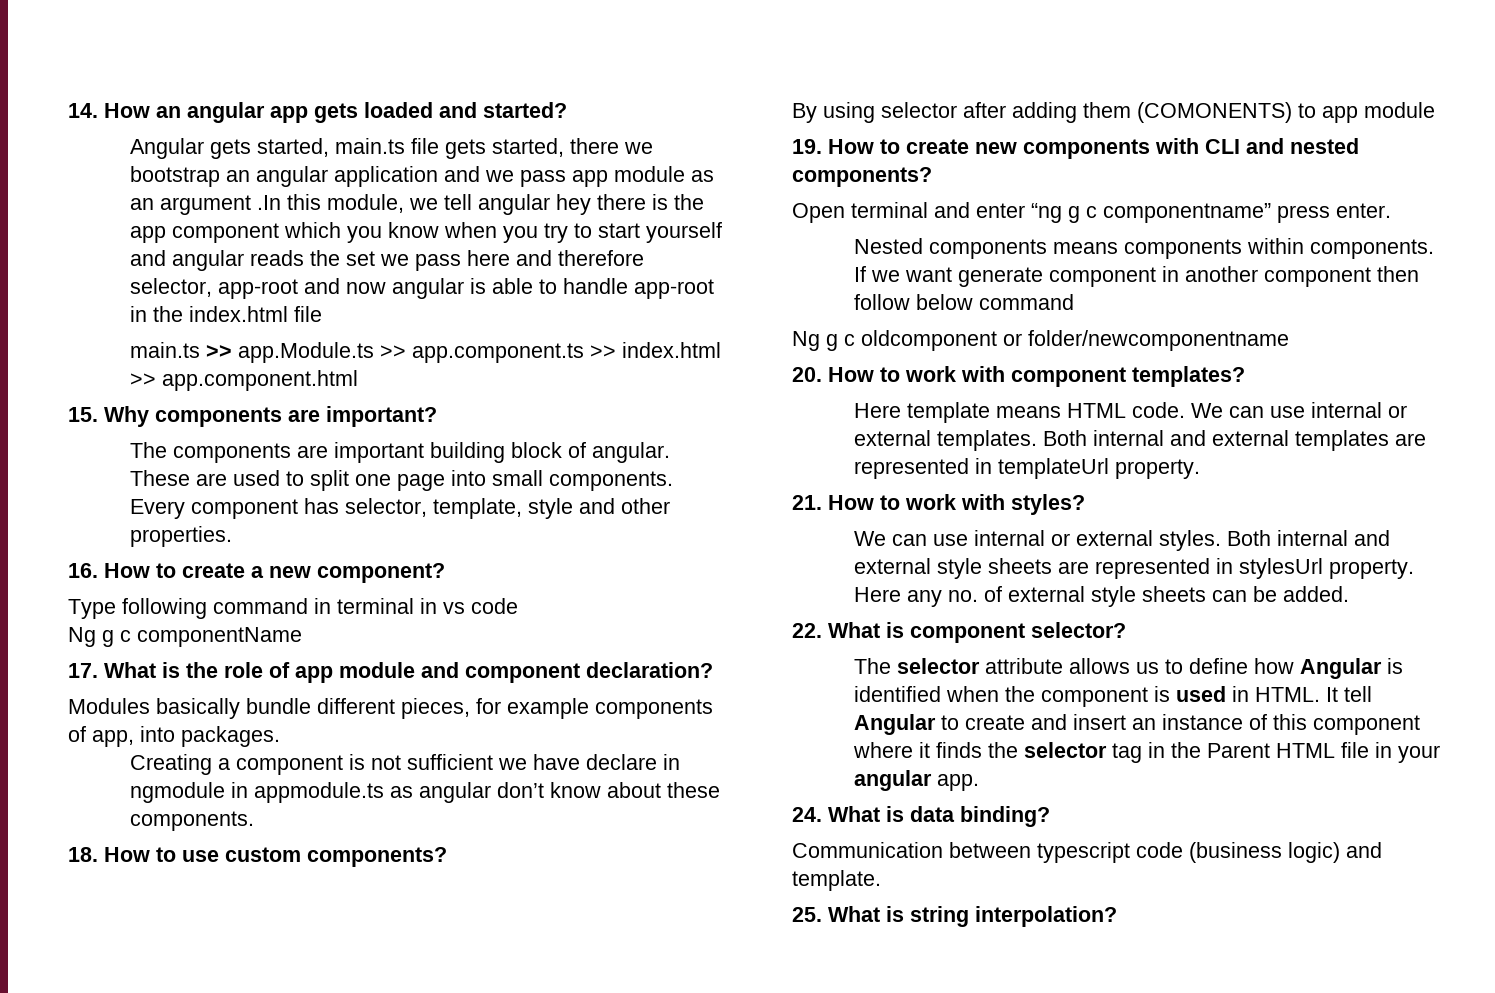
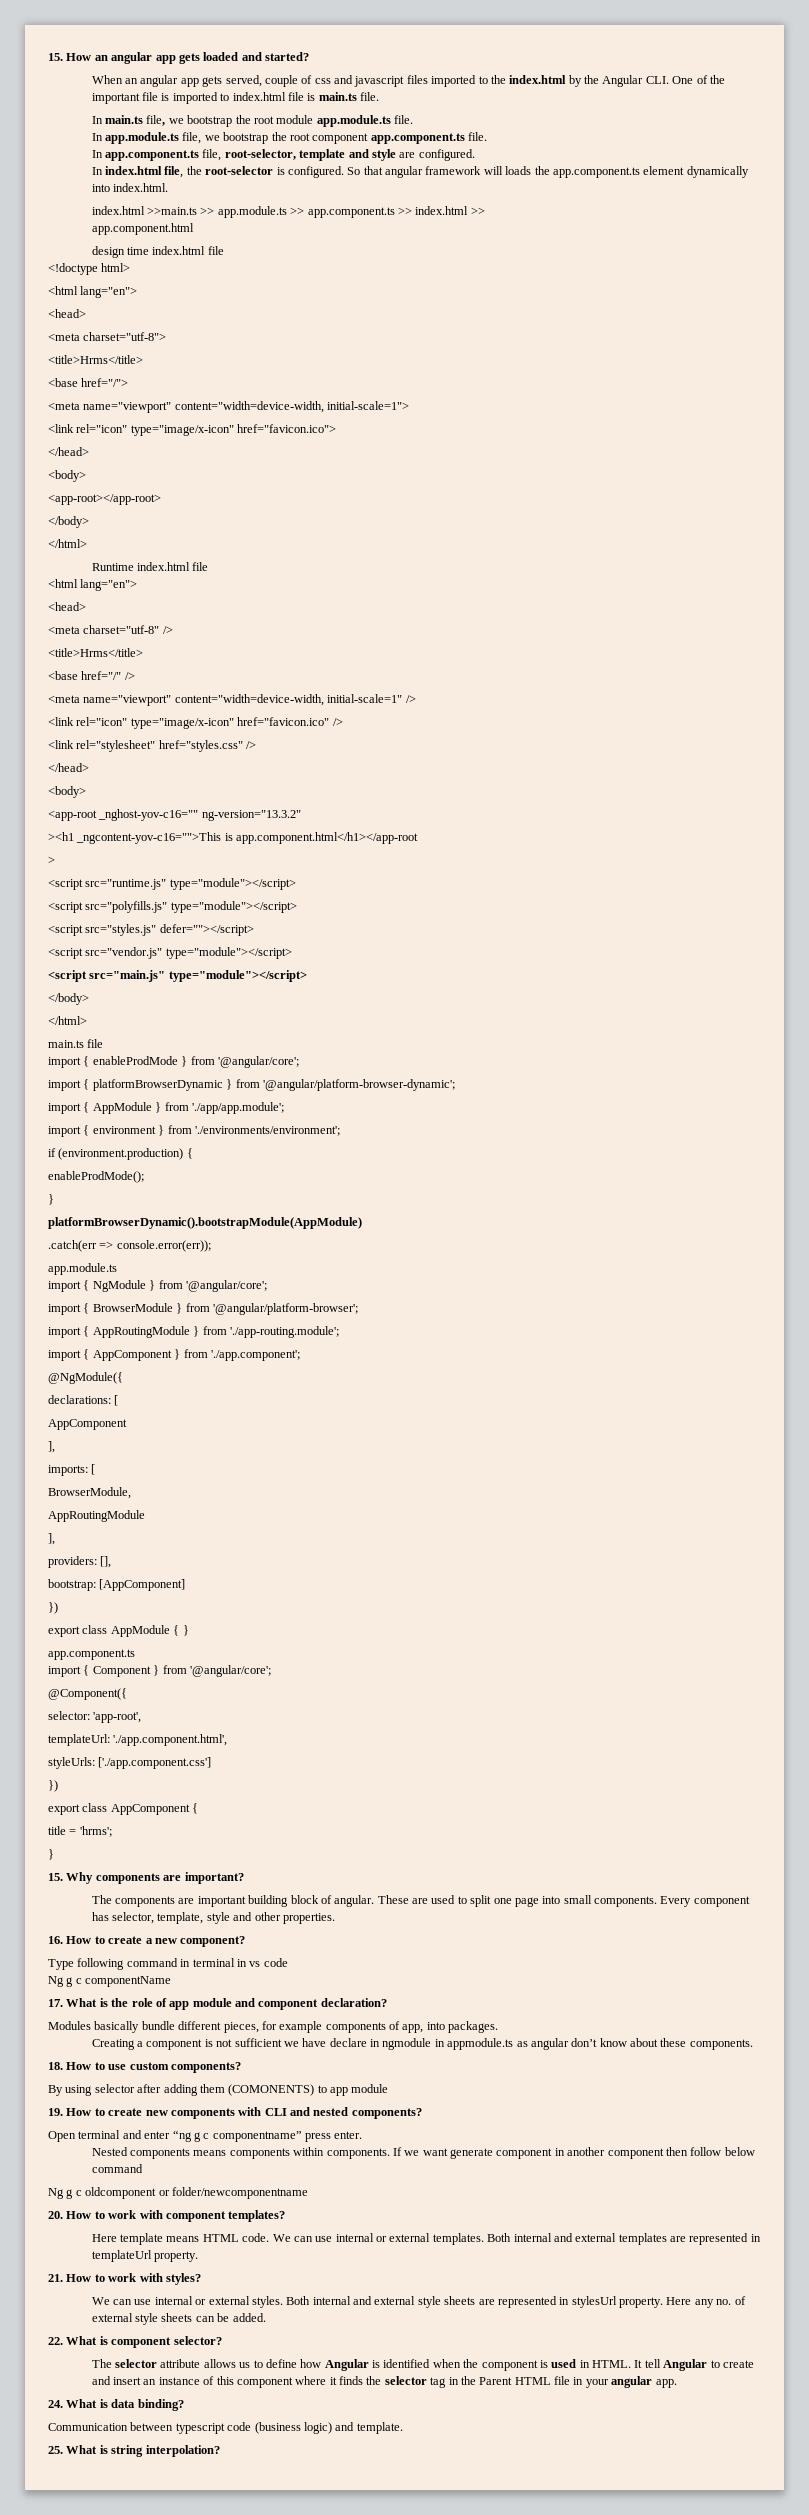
- 14. How an angular app gets loaded and started?
+ 15. How an angular app gets loaded and started?
- Angular gets started, main.ts file gets started, there we bootstrap an angular application and we pass app module as an argument .In this module, we tell angular hey there is the app component which you know when you try to start yourself and angular reads the set we pass here and therefore selector, app-root and now angular is able to handle app-root in the index.html file
- main.ts >> app.Module.ts >> app.component.ts >> index.html >> app.component.html
+ When an angular app gets served, couple of css and javascript files imported to the index.html by the Angular CLI. One of the important file is imported to index.html file is main.ts file.
+ In main.ts file, we bootstrap the root module app.module.ts file.
+ In app.module.ts file, we bootstrap the root component app.component.ts file.
+ In app.component.ts file, root-selector, template and style are configured.
+ In index.html file, the root-selector is configured. So that angular framework will loads the app.component.ts element dynamically into index.html.
+ index.html >>main.ts >> app.module.ts >> app.component.ts >> index.html >>
+ app.component.html
+ design time index.html file
+ <!doctype html>
+ <html lang="en">
+ <head>
+ <meta charset="utf-8">
+ <title>Hrms</title>
+ <base href="/">
+ <meta name="viewport" content="width=device-width, initial-scale=1">
+ <link rel="icon" type="image/x-icon" href="favicon.ico">
+ </head>
+ <body>
+ <app-root></app-root>
+ </body>
+ </html>
+ Runtime index.html file
+ <html lang="en">
+ <head>
+ <meta charset="utf-8" />
+ <title>Hrms</title>
+ <base href="/" />
+ <meta name="viewport" content="width=device-width, initial-scale=1" />
+ <link rel="icon" type="image/x-icon" href="favicon.ico" />
+ <link rel="stylesheet" href="styles.css" />
+ </head>
+ <body>
+ <app-root _nghost-yov-c16="" ng-version="13.3.2"
+ ><h1 _ngcontent-yov-c16="">This is app.component.html</h1></app-root
+ >
+ <script src="runtime.js" type="module"></script>
+ <script src="polyfills.js" type="module"></script>
+ <script src="styles.js" defer=""></script>
+ <script src="vendor.js" type="module"></script>
+ <script src="main.js" type="module"></script>
+ </body>
+ </html>
+ main.ts file
+ import { enableProdMode } from '@angular/core';
+ import { platformBrowserDynamic } from '@angular/platform-browser-dynamic';
+ import { AppModule } from './app/app.module';
+ import { environment } from './environments/environment';
+ if (environment.production) {
+ enableProdMode();
+ }
+ platformBrowserDynamic().bootstrapModule(AppModule)
+ .catch(err => console.error(err));
+ app.module.ts
+ import { NgModule } from '@angular/core';
+ import { BrowserModule } from '@angular/platform-browser';
+ import { AppRoutingModule } from './app-routing.module';
+ import { AppComponent } from './app.component';
+ @NgModule({
+ declarations: [
+ AppComponent
+ ],
+ imports: [
+ BrowserModule,
+ AppRoutingModule
+ ],
+ providers: [],
+ bootstrap: [AppComponent]
+ })
+ export class AppModule { }
+ app.component.ts
+ import { Component } from '@angular/core';
+ @Component({
+ selector: 'app-root',
+ templateUrl: './app.component.html',
+ styleUrls: ['./app.component.css']
+ })
+ export class AppComponent {
+ title = 'hrms';
+ }

